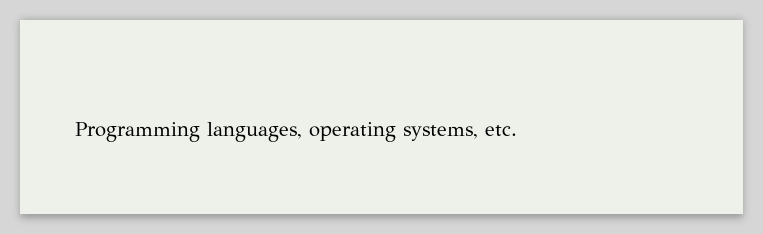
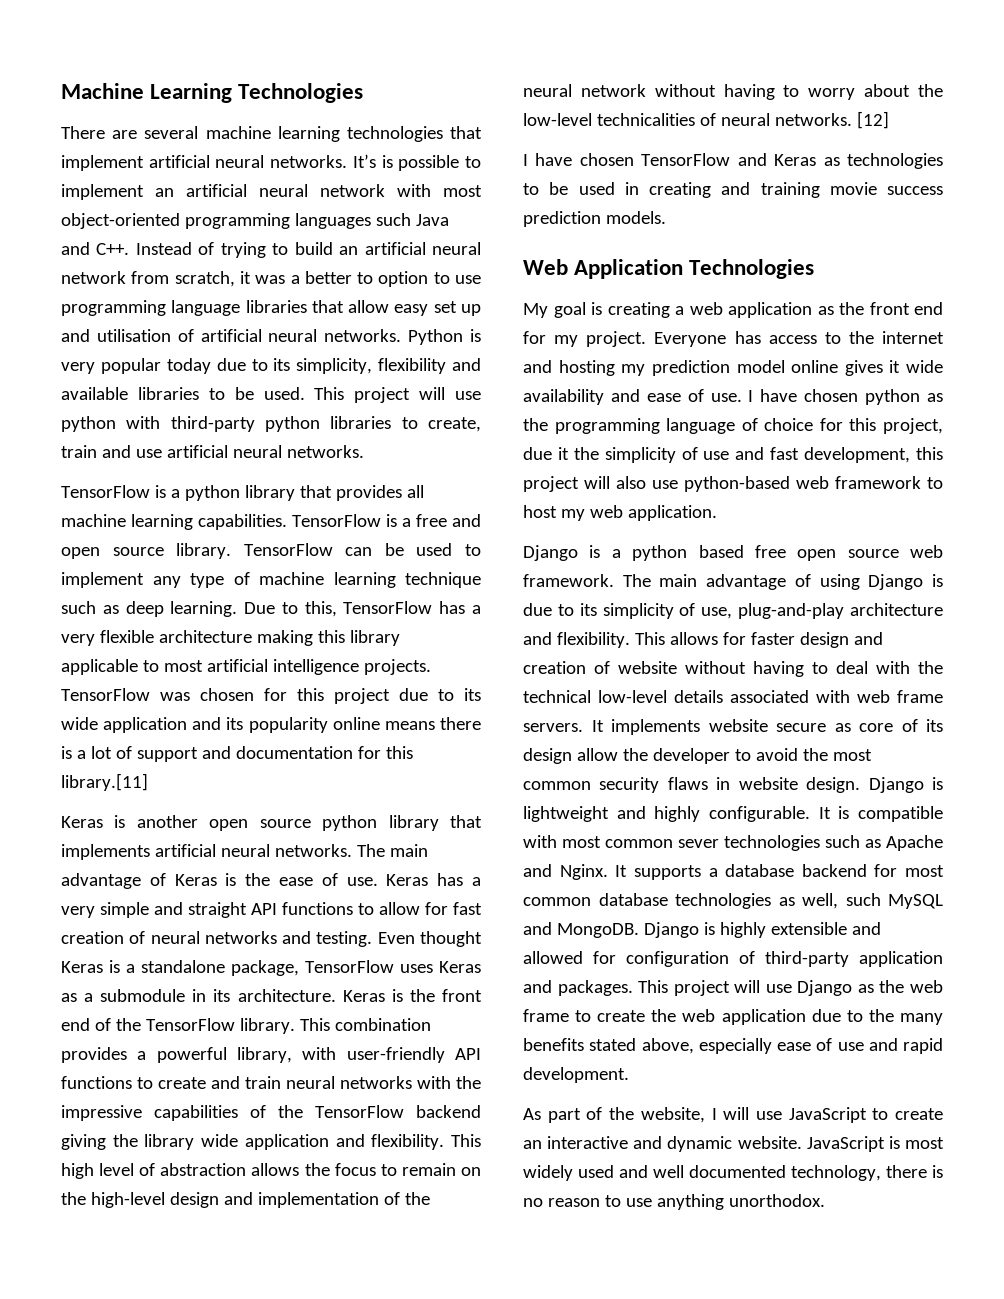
- Programming languages, operating systems, etc.
+ Machine Learning Technologies
+ There are several machine learning technologies that implement artificial neural networks. It’s is possible to implement an artificial neural network with most object-oriented programming languages such Java and C++. Instead of trying to build an artificial neural network from scratch, it was a better to option to use programming language libraries that allow easy set up and utilisation of artificial neural networks. Python is very popular today due to its simplicity, flexibility and available libraries to be used. This project will use python with third-party python libraries to create, train and use artificial neural networks.
+ TensorFlow is a python library that provides all machine learning capabilities. TensorFlow is a free and open source library. TensorFlow can be used to implement any type of machine learning technique such as deep learning. Due to this, TensorFlow has a very flexible architecture making this library applicable to most artificial intelligence projects. TensorFlow was chosen for this project due to its wide application and its popularity online means there is a lot of support and documentation for this library.[11]
+ Keras is another open source python library that implements artificial neural networks. The main advantage of Keras is the ease of use. Keras has a very simple and straight API functions to allow for fast creation of neural networks and testing. Even thought Keras is a standalone package, TensorFlow uses Keras as a submodule in its architecture. Keras is the front end of the TensorFlow library. This combination provides a powerful library, with user-friendly API functions to create and train neural networks with the impressive capabilities of the TensorFlow backend giving the library wide application and flexibility. This high level of abstraction allows the focus to remain on the high-level design and implementation of the neural network without having to worry about the low-level technicalities of neural networks. [12]
+ I have chosen TensorFlow and Keras as technologies to be used in creating and training movie success prediction models.
+ Web Application Technologies
+ My goal is creating a web application as the front end for my project. Everyone has access to the internet and hosting my prediction model online gives it wide availability and ease of use. I have chosen python as the programming language of choice for this project, due it the simplicity of use and fast development, this project will also use python-based web framework to host my web application.
+ Django is a python based free open source web framework. The main advantage of using Django is due to its simplicity of use, plug-and-play architecture and flexibility. This allows for faster design and creation of website without having to deal with the technical low-level details associated with web frame servers. It implements website secure as core of its design allow the developer to avoid the most common security flaws in website design. Django is lightweight and highly configurable. It is compatible with most common sever technologies such as Apache and Nginx. It supports a database backend for most common database technologies as well, such MySQL and MongoDB. Django is highly extensible and allowed for configuration of third-party application and packages. This project will use Django as the web frame to create the web application due to the many benefits stated above, especially ease of use and rapid development.
+ As part of the website, I will use JavaScript to create an interactive and dynamic website. JavaScript is most widely used and well documented technology, there is no reason to use anything unorthodox.

